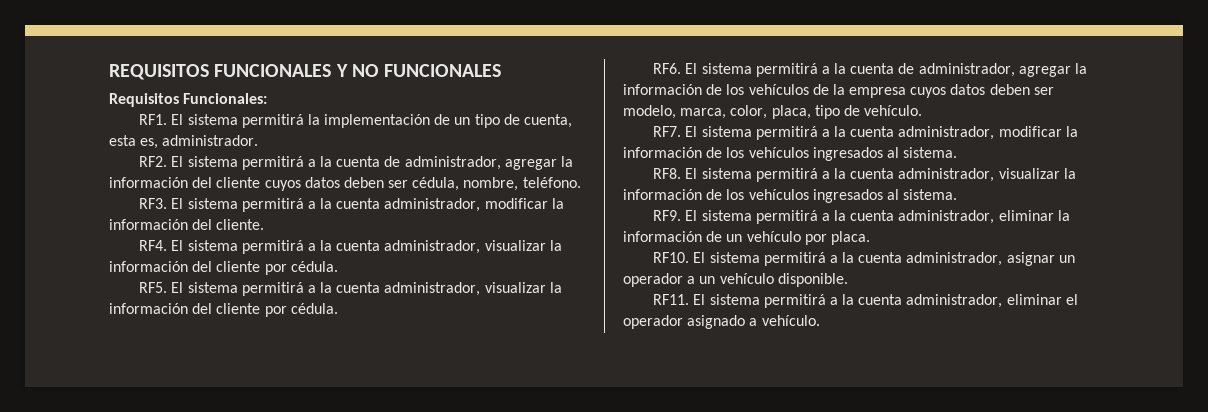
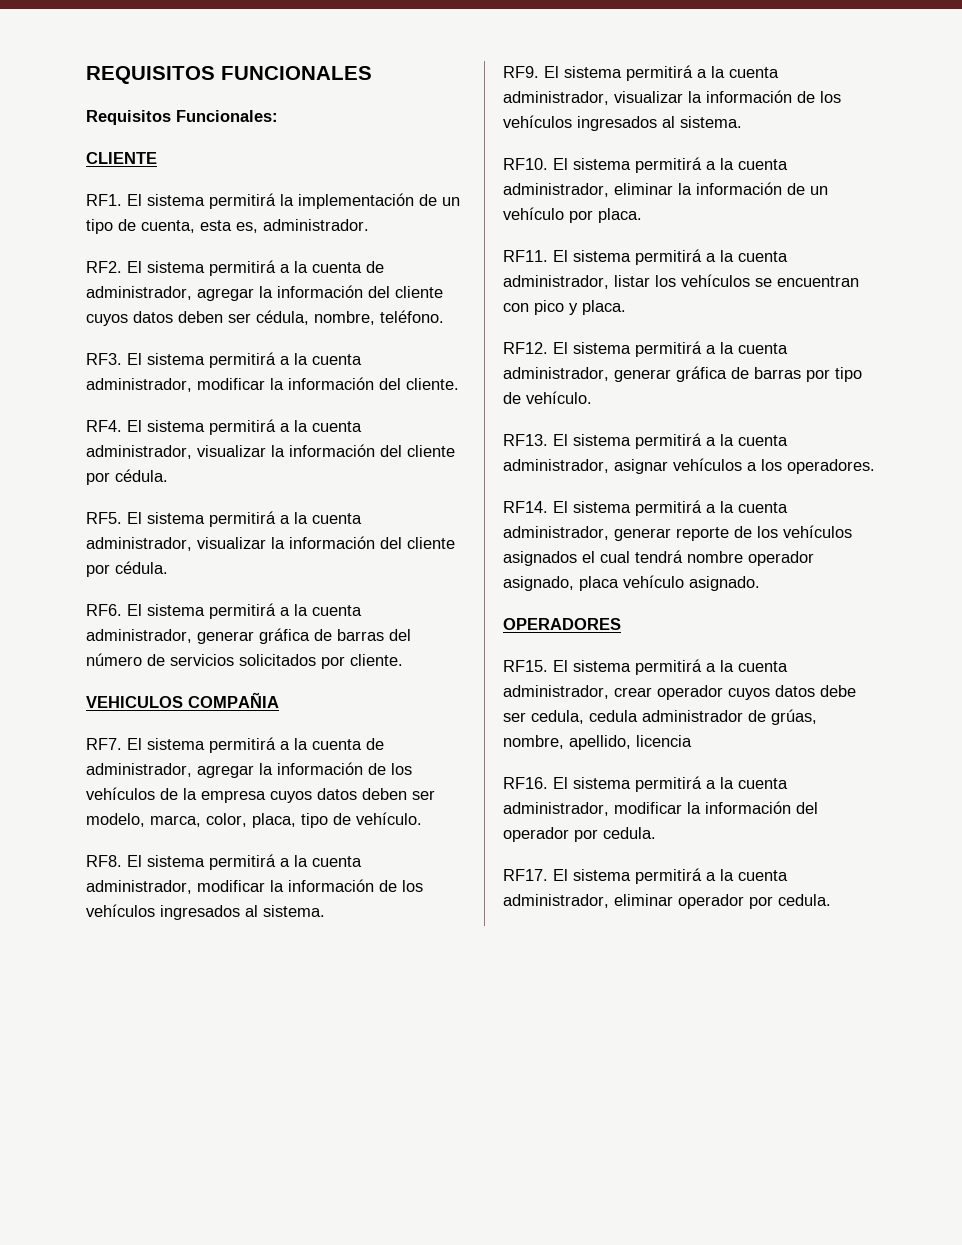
- REQUISITOS FUNCIONALES Y NO FUNCIONALES
+ REQUISITOS FUNCIONALES
+ CLIENTE
- RF6. El sistema permitirá a la cuenta de administrador, agregar la información de los vehículos de la empresa cuyos datos deben ser modelo, marca, color, placa, tipo de vehículo.
+ RF6. El sistema permitirá a la cuenta administrador, generar gráfica de barras del número de servicios solicitados por cliente.
+ VEHICULOS COMPAÑIA
+ RF7. El sistema permitirá a la cuenta de administrador, agregar la información de los vehículos de la empresa cuyos datos deben ser modelo, marca, color, placa, tipo de vehículo.
- RF7. El sistema permitirá a la cuenta administrador, modificar la información de los vehículos ingresados al sistema.
+ RF8. El sistema permitirá a la cuenta administrador, modificar la información de los vehículos ingresados al sistema.
- RF8. El sistema permitirá a la cuenta administrador, visualizar la información de los vehículos ingresados al sistema.
+ RF9. El sistema permitirá a la cuenta administrador, visualizar la información de los vehículos ingresados al sistema.
- RF9. El sistema permitirá a la cuenta administrador, eliminar la información de un vehículo por placa.
+ RF10. El sistema permitirá a la cuenta administrador, eliminar la información de un vehículo por placa.
- RF10.
+ RF11. El sistema permitirá a la cuenta administrador, listar los vehículos se encuentran con pico y placa.
+ RF12. El sistema permitirá a la cuenta administrador, generar gráfica de barras por tipo de vehículo.
+ RF13.
- El sistema permitirá a la cuenta administrador, asignar un operador a un vehículo disponible.
- RF11. El sistema permitirá a la cuenta administrador, eliminar el operador asignado a vehículo.
+ El sistema permitirá a la cuenta administrador, asignar vehículos a los operadores.
+ RF14. El sistema permitirá a la cuenta administrador, generar reporte de los vehículos asignados el cual tendrá nombre operador asignado, placa vehículo asignado.
+ OPERADORES
+ RF15. El sistema permitirá a la cuenta administrador, crear operador cuyos datos debe ser cedula, cedula administrador de grúas, nombre, apellido, licencia
+ RF16. El sistema permitirá a la cuenta administrador, modificar la información del operador por cedula.
+ RF17. El sistema permitirá a la cuenta administrador, eliminar operador por cedula.

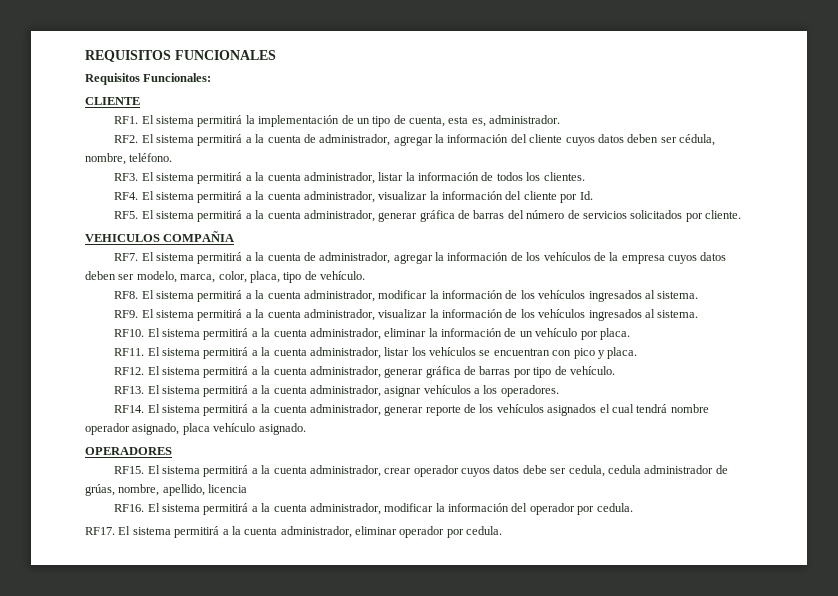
- RF3. El sistema permitirá a la cuenta administrador, modificar la información del cliente.
+ RF3. El sistema permitirá a la cuenta administrador, listar la información de todos los clientes.
- RF4. El sistema permitirá a la cuenta administrador, visualizar la información del cliente por cédula.
+ RF4. El sistema permitirá a la cuenta administrador, visualizar la información del cliente por Id.
- RF5. El sistema permitirá a la cuenta administrador, visualizar la información del cliente por cédula.
- RF6. El sistema permitirá a la cuenta administrador, generar gráfica de barras del número de servicios solicitados por cliente.
+ RF5. El sistema permitirá a la cuenta administrador, generar gráfica de barras del número de servicios solicitados por cliente.

